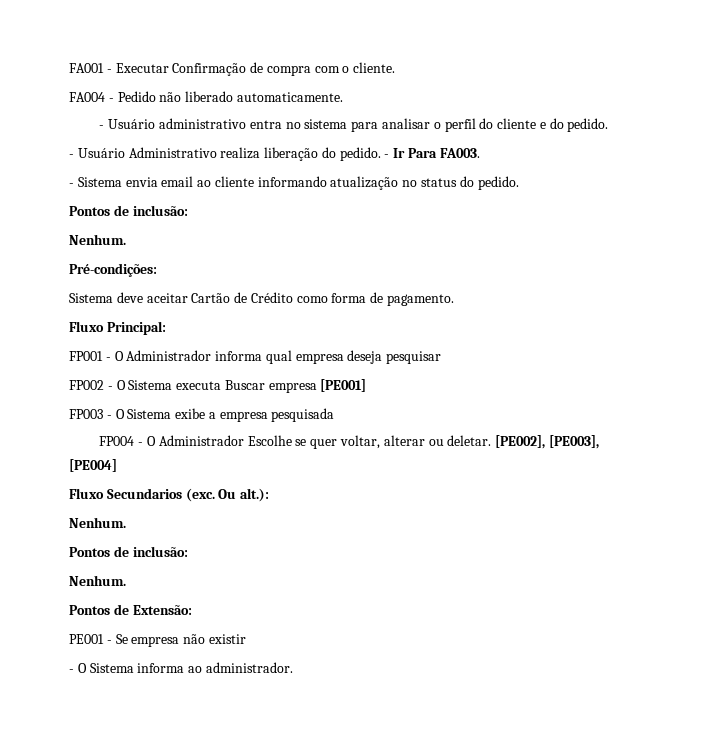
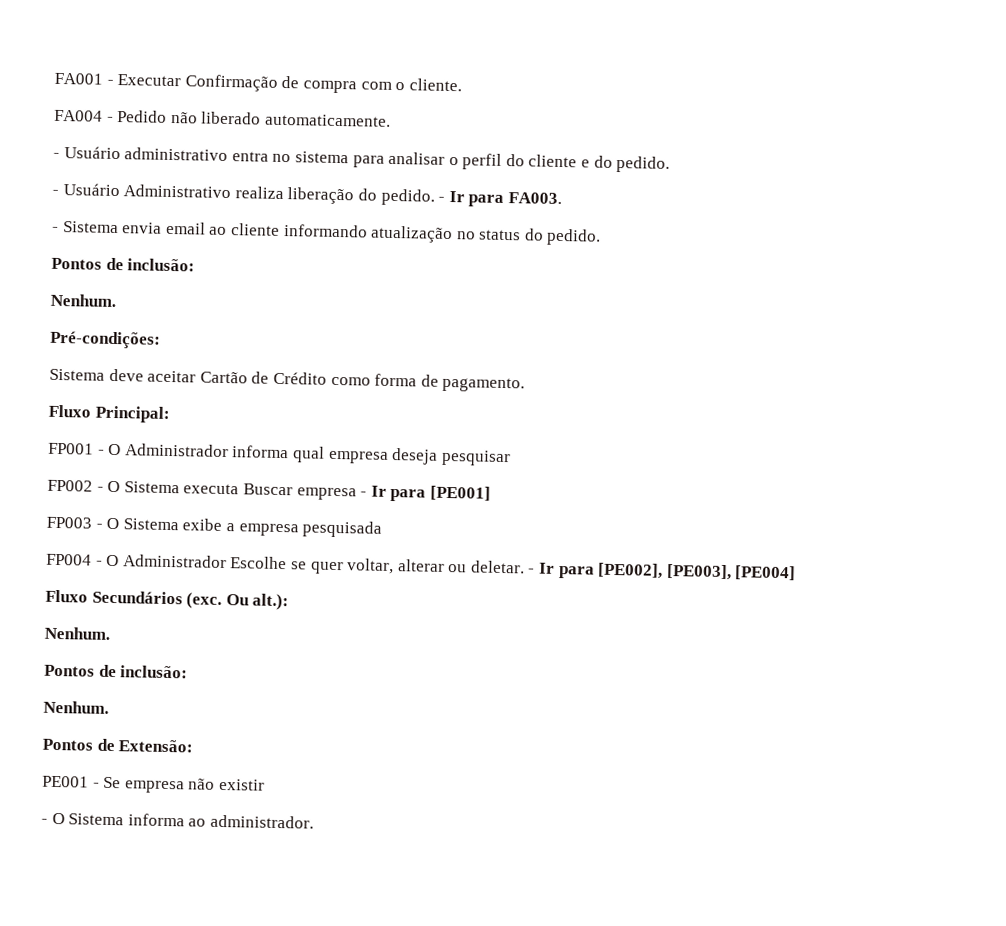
- - Ir Para FA003.
+ - Ir para FA003.
- FP002 - O Sistema executa Buscar empresa [PE001]
+ FP002 - O Sistema executa Buscar empresa - Ir para [PE001]
- [PE002], [PE003], [PE004]
+ - Ir para [PE002], [PE003], [PE004]
- Fluxo Secundarios (exc.
+ Fluxo Secundários (exc.

